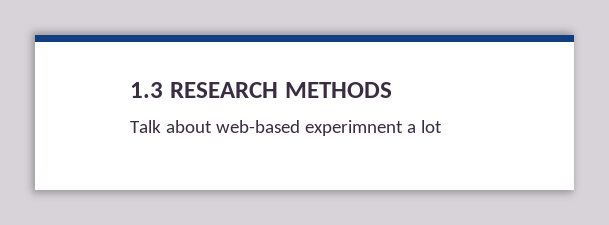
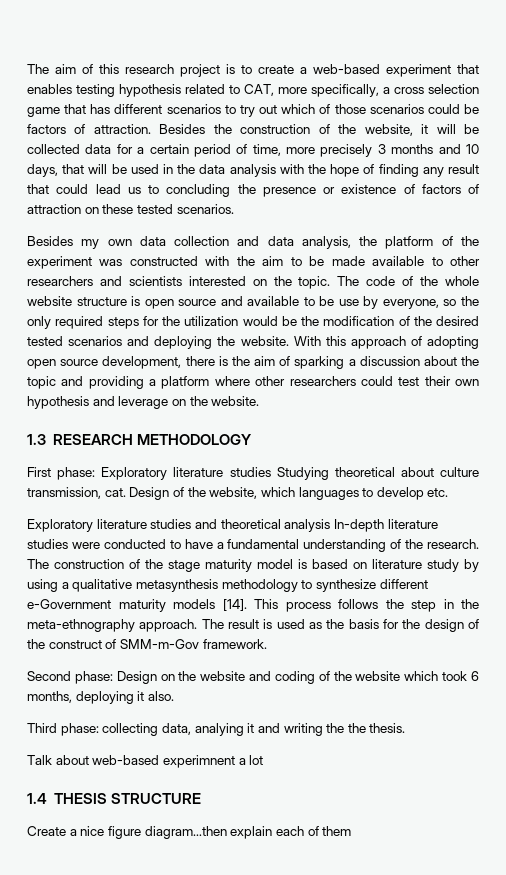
- 1.3 RESEARCH METHODS
+ The aim of this research project is to create a web-based experiment that enables testing hypothesis related to CAT, more specifically, a cross selection game that has different scenarios to try out which of those scenarios could be factors of attraction. Besides the construction of the website, it will be collected data for a certain period of time, more precisely 3 months and 10 days, that will be used in the data analysis with the hope of finding any result that could lead us to concluding the presence or existence of factors of attraction on these tested scenarios.
+ Besides my own data collection and data analysis, the platform of the experiment was constructed with the aim to be made available to other researchers and scientists interested on the topic. The code of the whole website structure is open source and available to be use by everyone, so the only required steps for the utilization would be the modification of the desired tested scenarios and deploying the website. With this approach of adopting open source development, there is the aim of sparking a discussion about the topic and providing a platform where other researchers could test their own hypothesis and leverage on the website.
+ 1.3 RESEARCH METHODOLOGY
+ First phase: Exploratory literature studies Studying theoretical about culture transmission, cat. Design of the website, which languages to develop etc.
+ Exploratory literature studies and theoretical analysis In-depth literature studies were conducted to have a fundamental understanding of the research. The construction of the stage maturity model is based on literature study by using a qualitative metasynthesis methodology to synthesize different e-Government maturity models [14]. This process follows the step in the meta-ethnography approach. The result is used as the basis for the design of the construct of SMM-m-Gov framework.
+ Second phase: Design on the website and coding of the website which took 6 months, deploying it also.
+ Third phase: collecting data, analying it and writing the the thesis.
+ 1.4 THESIS STRUCTURE
+ Create a nice figure diagram…then explain each of them

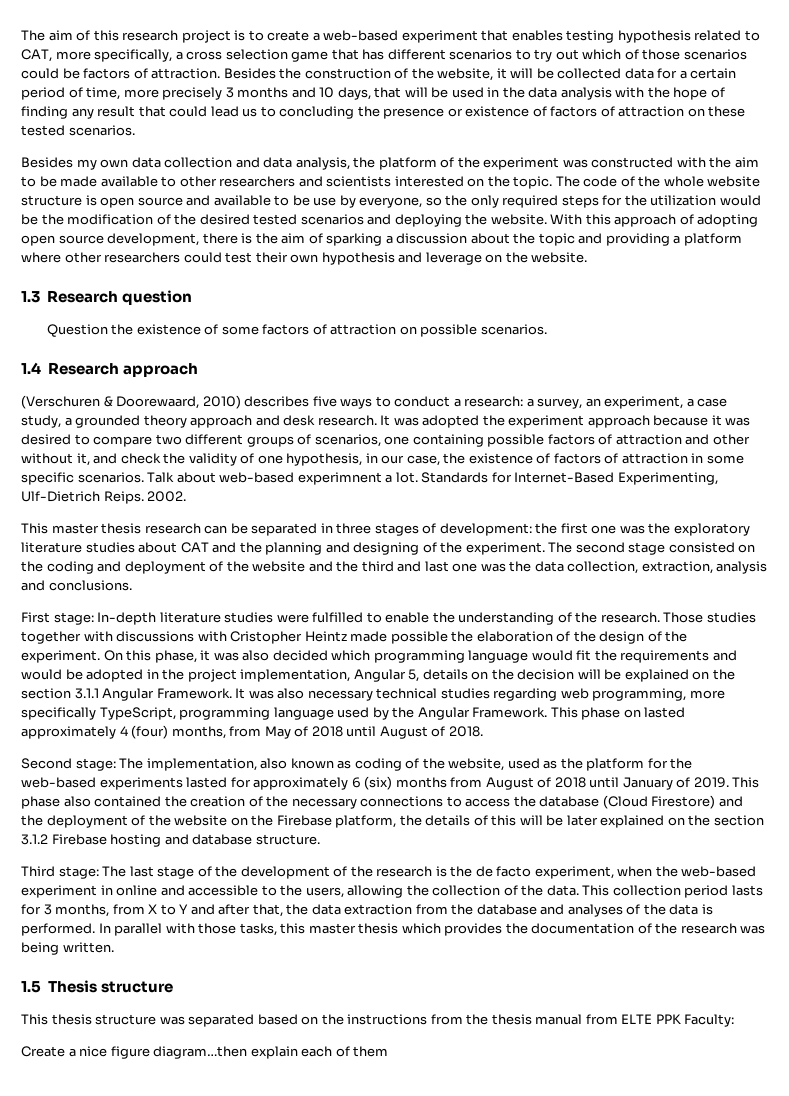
- 1.3 RESEARCH METHODOLOGY
- First phase: Exploratory literature studies Studying theoretical about culture transmission, cat. Design of the website, which languages to develop etc.
- Exploratory literature studies and theoretical analysis In-depth literature studies were conducted to have a fundamental understanding of the research. The construction of the stage maturity model is based on literature study by using a qualitative metasynthesis methodology to synthesize different e-Government maturity models [14]. This process follows the step in the meta-ethnography approach. The result is used as the basis for the design of the construct of SMM-m-Gov framework.
- Second phase: Design on the website and coding of the website which took 6 months, deploying it also.
- Third phase: collecting data, analying it and writing the the thesis.
- Talk about web-based experimnent a lot
- 1.4 THESIS STRUCTURE
+ 1.3 Research question
+ Question the existence of some factors of attraction on possible scenarios.
+ 1.4 Research approach
+ (Verschuren & Doorewaard, 2010) describes five ways to conduct a research: a survey, an experiment, a case study, a grounded theory approach and desk research. It was adopted the experiment approach because it was desired to compare two different groups of scenarios, one containing possible factors of attraction and other without it, and check the validity of one hypothesis, in our case, the existence of factors of attraction in some specific scenarios. Talk about web-based experimnent a lot. Standards for Internet-Based Experimenting, Ulf-Dietrich Reips. 2002.
+ This master thesis research can be separated in three stages of development: the first one was the exploratory literature studies about CAT and the planning and designing of the experiment. The second stage consisted on the coding and deployment of the website and the third and last one was the data collection, extraction, analysis and conclusions.
+ First stage: In-depth literature studies were fulfilled to enable the understanding of the research. Those studies together with discussions with Cristopher Heintz made possible the elaboration of the design of the experiment. On this phase, it was also decided which programming language would fit the requirements and would be adopted in the project implementation, Angular 5, details on the decision will be explained on the section 3.1.1 Angular Framework. It was also necessary technical studies regarding web programming, more specifically TypeScript, programming language used by the Angular Framework. This phase on lasted approximately 4 (four) months, from May of 2018 until August of 2018.
+ Second stage: The implementation, also known as coding of the website, used as the platform for the web-based experiments lasted for approximately 6 (six) months from August of 2018 until January of 2019. This phase also contained the creation of the necessary connections to access the database (Cloud Firestore) and the deployment of the website on the Firebase platform, the details of this will be later explained on the section 3.1.2 Firebase hosting and database structure.
+ Third stage: The last stage of the development of the research is the de facto experiment, when the web-based experiment in online and accessible to the users, allowing the collection of the data. This collection period lasts for 3 months, from X to Y and after that, the data extraction from the database and analyses of the data is performed. In parallel with those tasks, this master thesis which provides the documentation of the research was being written.
+ 1.5 Thesis structure
+ This thesis structure was separated based on the instructions from the thesis manual from ELTE PPK Faculty:

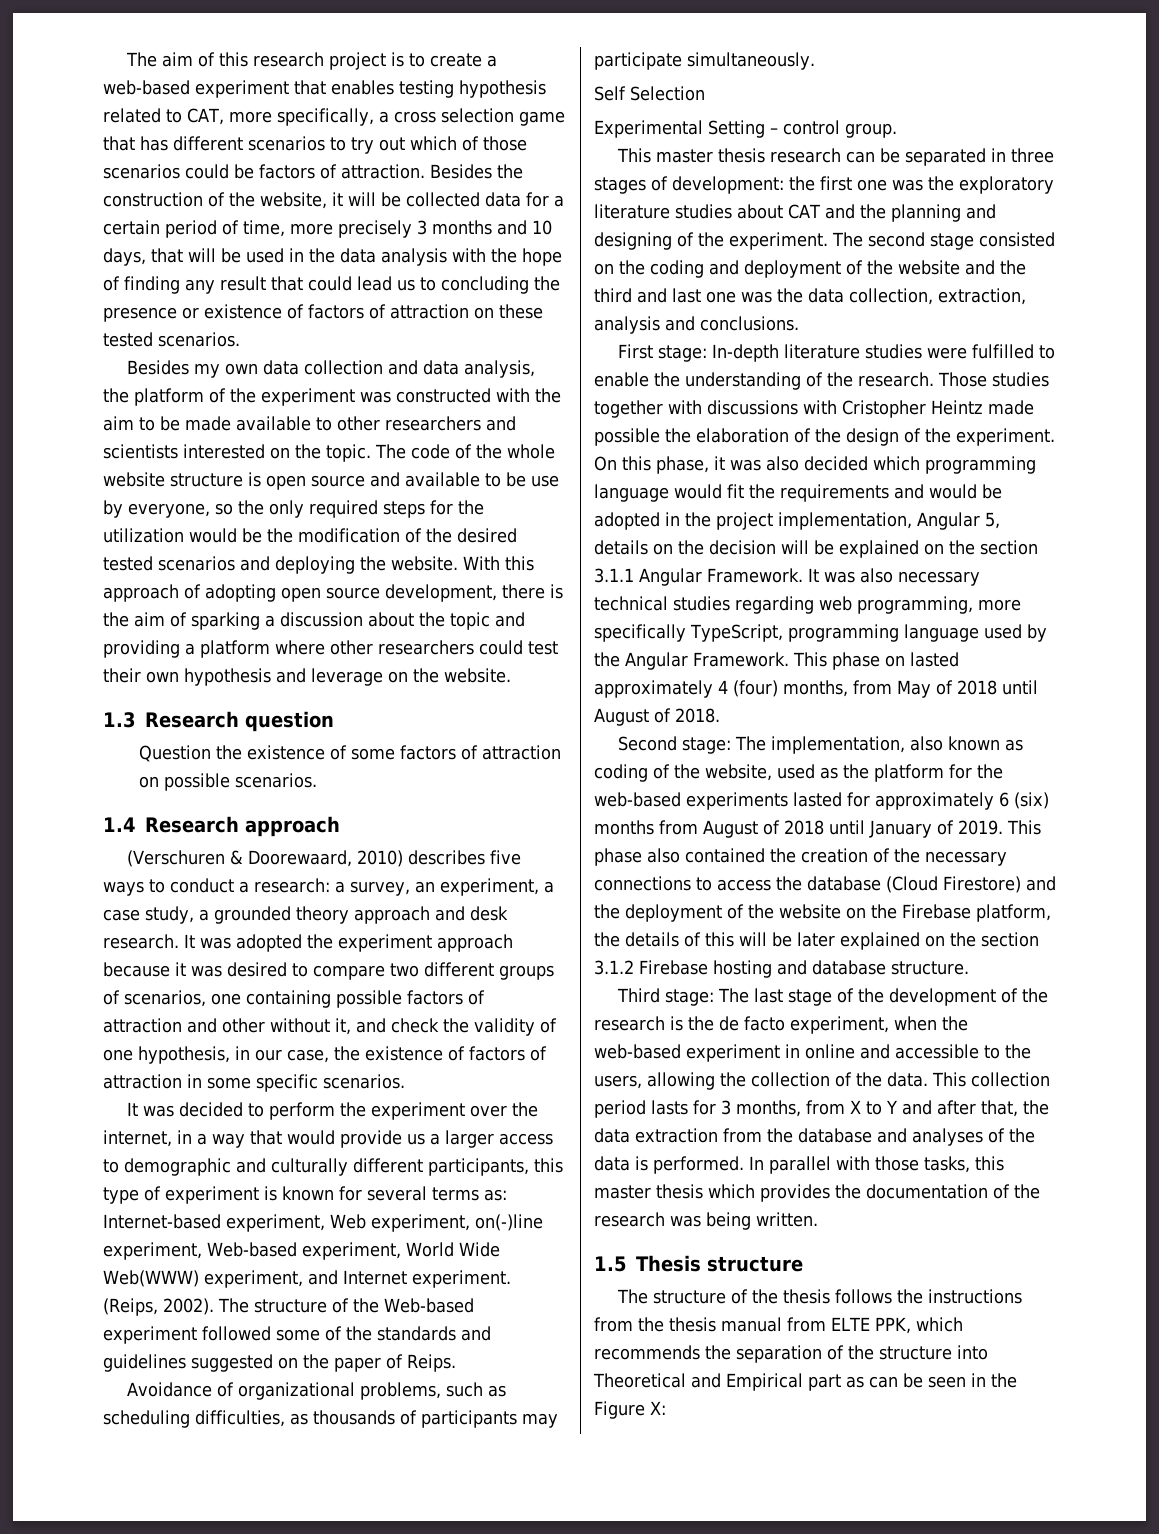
- It was adopted the experiment approach because it was desired to compare two different groups of scenarios, one containing possible factors of attraction and other without it, and check the validity of one hypothesis, in our case, the existence of factors of attraction in some specific scenarios. Talk about web-based experimnent a lot. Standards for Internet-Based Experimenting, Ulf-Dietrich Reips. 2002.
+ It was adopted the experiment approach because it was desired to compare two different groups of scenarios, one containing possible factors of attraction and other without it, and check the validity of one hypothesis, in our case, the existence of factors of attraction in some specific scenarios.
+ It was decided to perform the experiment over the internet, in a way that would provide us a larger access to demographic and culturally different participants, this type of experiment is known for several terms as: Internet-based experiment, Web experiment, on(-)line experiment, Web-based experiment, World Wide Web(WWW) experiment, and Internet experiment. (Reips, 2002). The structure of the Web-based experiment followed some of the standards and guidelines suggested on the paper of Reips.
+ Avoidance of organizational problems, such as scheduling difficulties, as thousands of participants may participate simultaneously.
+ Self Selection
+ Experimental Setting – control group.
- This thesis structure was separated based on the instructions from the thesis manual from ELTE PPK Faculty:
- Create a nice figure diagram…then explain each of them
+ The structure of the thesis follows the instructions from the thesis manual from ELTE PPK, which recommends the separation of the structure into Theoretical and Empirical part as can be seen in the Figure X:

